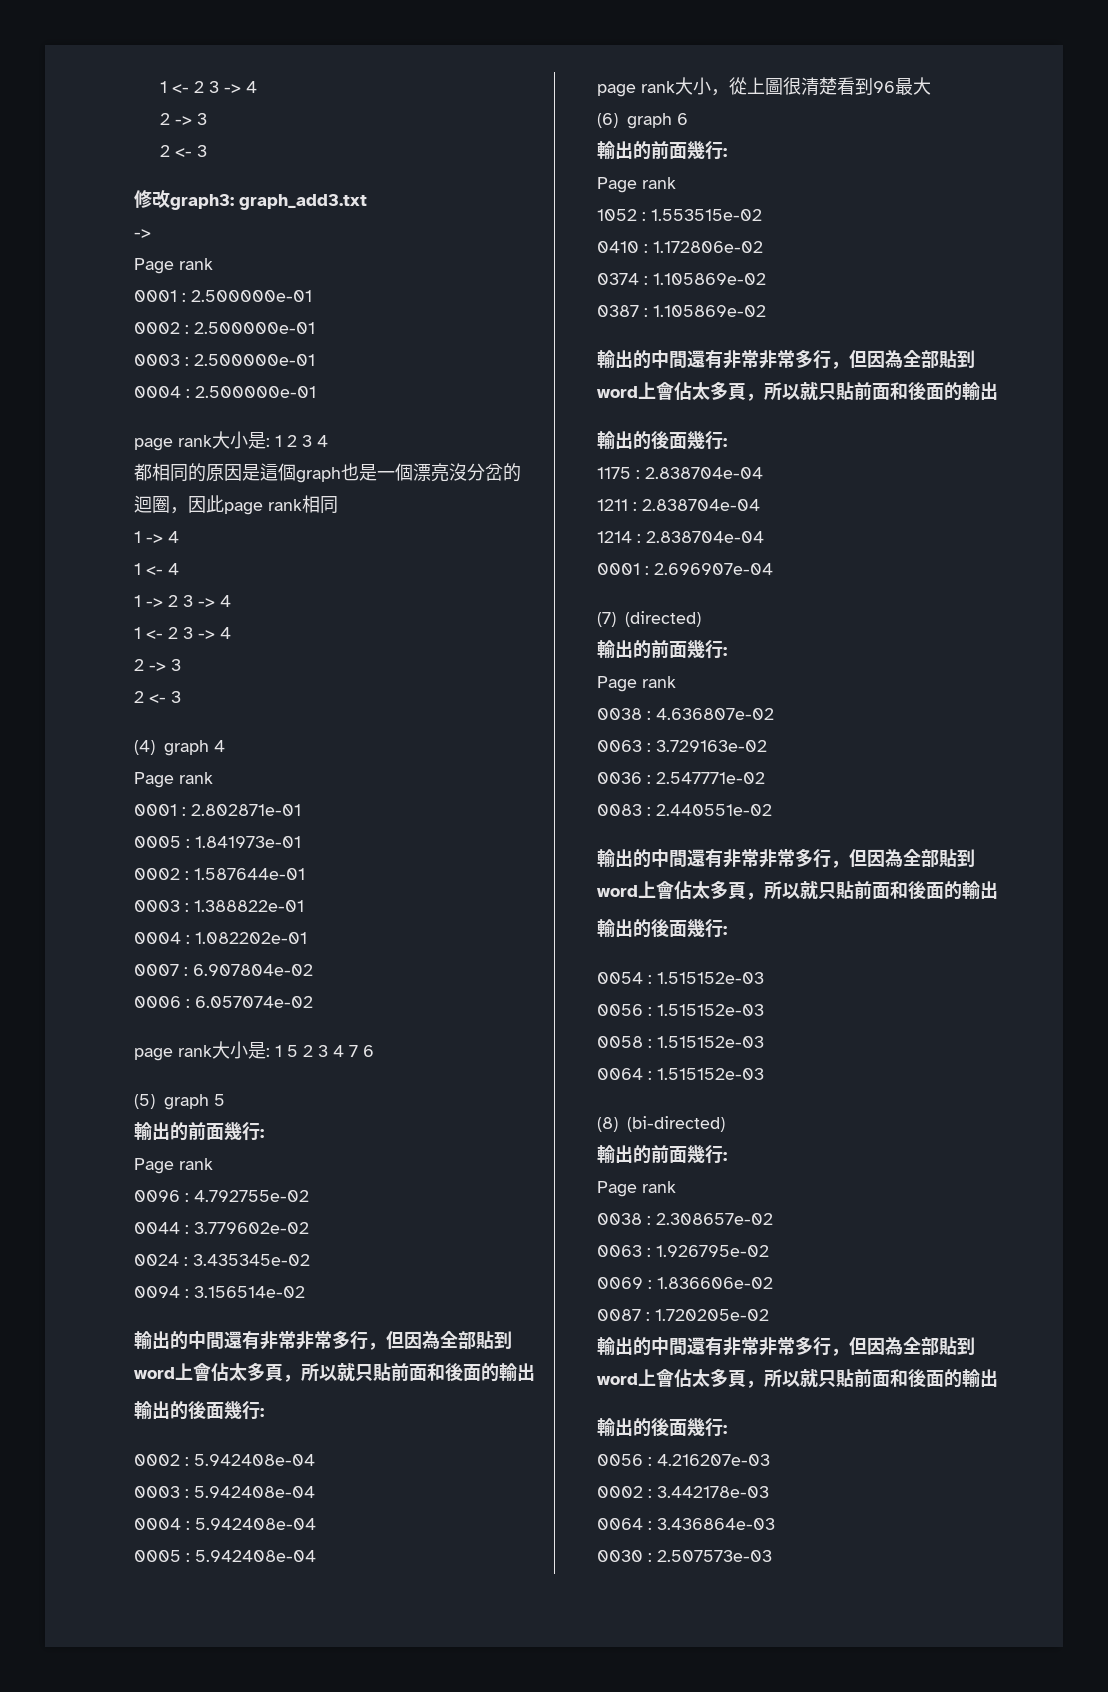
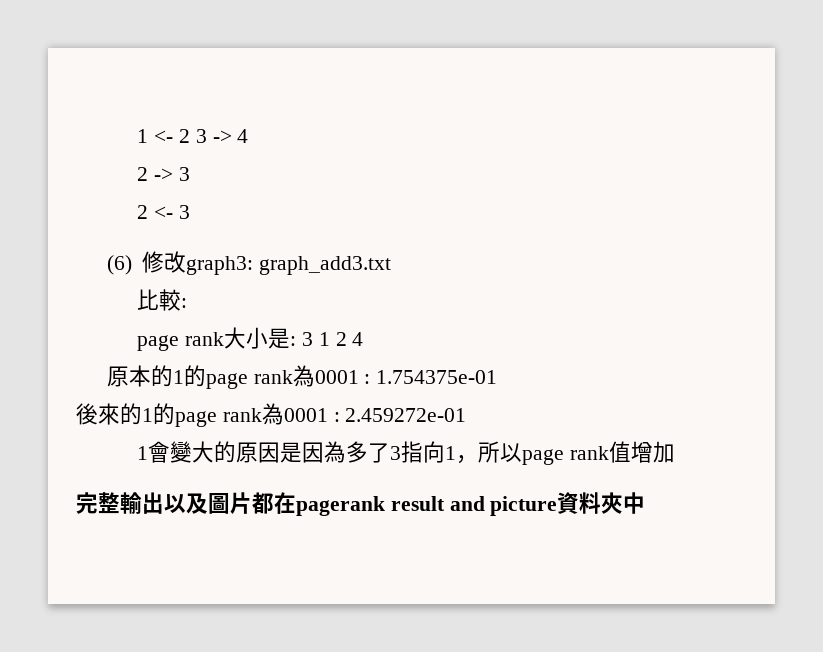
- 修改graph3: graph_add3.txt
- ->
- Page rank
- 0001 : 2.500000e-01
- 0002 : 2.500000e-01
- 0003 : 2.500000e-01
- 0004 : 2.500000e-01
- page rank大小是: 1 2 3 4
- 都相同的原因是這個graph也是一個漂亮沒分岔的迴圈，因此page rank相同
- 1 -> 4
- 1 <- 4
- 1 -> 2 3 -> 4
- 1 <- 2 3 -> 4
- 2 -> 3
- 2 <- 3
- (4) graph 4
- Page rank
- 0001 : 2.802871e-01
- 0005 : 1.841973e-01
- 0002 : 1.587644e-01
- 0003 : 1.388822e-01
- 0004 : 1.082202e-01
- 0007 : 6.907804e-02
- 0006 : 6.057074e-02
- page rank大小是: 1 5 2 3 4 7 6
- (5) graph 5
- 輸出的前面幾行:
- Page rank
- 0096 : 4.792755e-02
- 0044 : 3.779602e-02
- 0024 : 3.435345e-02
- 0094 : 3.156514e-02
- 輸出的中間還有非常非常多行，但因為全部貼到word上會佔太多頁，所以就只貼前面和後面的輸出
- 輸出的後面幾行:
- 0002 : 5.942408e-04
- 0003 : 5.942408e-04
- 0004 : 5.942408e-04
- 0005 : 5.942408e-04
- page rank大小，從上圖很清楚看到96最大
- (6) graph 6
- 輸出的前面幾行:
- Page rank
- 1052 : 1.553515e-02
- 0410 : 1.172806e-02
- 0374 : 1.105869e-02
- 0387 : 1.105869e-02
- 輸出的中間還有非常非常多行，但因為全部貼到word上會佔太多頁，所以就只貼前面和後面的輸出
- 輸出的後面幾行:
- 1175 : 2.838704e-04
- 1211 : 2.838704e-04
- 1214 : 2.838704e-04
- 0001 : 2.696907e-04
- (7) (directed)
- 輸出的前面幾行:
- Page rank
- 0038 : 4.636807e-02
- 0063 : 3.729163e-02
- 0036 : 2.547771e-02
- 0083 : 2.440551e-02
- 輸出的中間還有非常非常多行，但因為全部貼到word上會佔太多頁，所以就只貼前面和後面的輸出
- 輸出的後面幾行:
- 0054 : 1.515152e-03
- 0056 : 1.515152e-03
- 0058 : 1.515152e-03
- 0064 : 1.515152e-03
- (8) (bi-directed)
- 輸出的前面幾行:
- Page rank
- 0038 : 2.308657e-02
- 0063 : 1.926795e-02
- 0069 : 1.836606e-02
- 0087 : 1.720205e-02
- 輸出的中間還有非常非常多行，但因為全部貼到word上會佔太多頁，所以就只貼前面和後面的輸出
- 輸出的後面幾行:
- 0056 : 4.216207e-03
- 0002 : 3.442178e-03
- 0064 : 3.436864e-03
- 0030 : 2.507573e-03
+ (6)修改graph3: graph_add3.txt
+ 比較:
+ page rank大小是: 3 1 2 4
+ 原本的1的page rank為0001 : 1.754375e-01
+ 後來的1的page rank為0001 : 2.459272e-01
+ 1會變大的原因是因為多了3指向1，所以page rank值增加
+ 完整輸出以及圖片都在pagerank result and picture資料夾中

